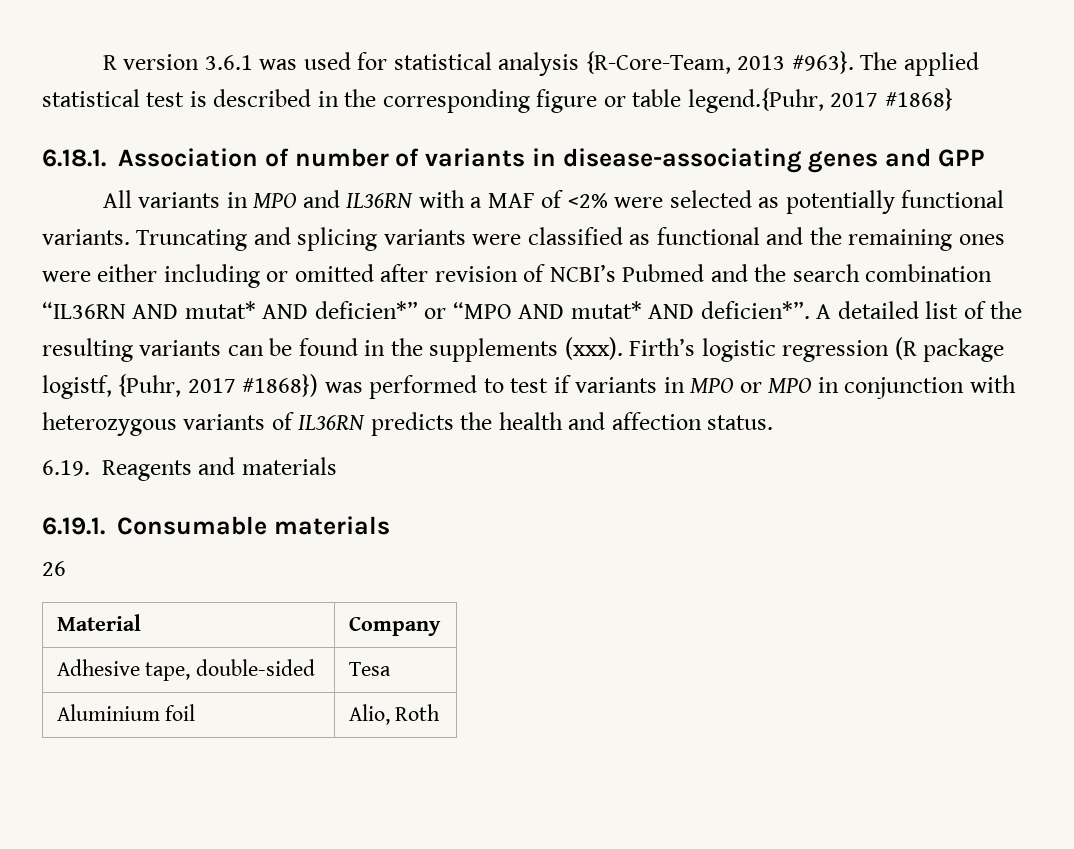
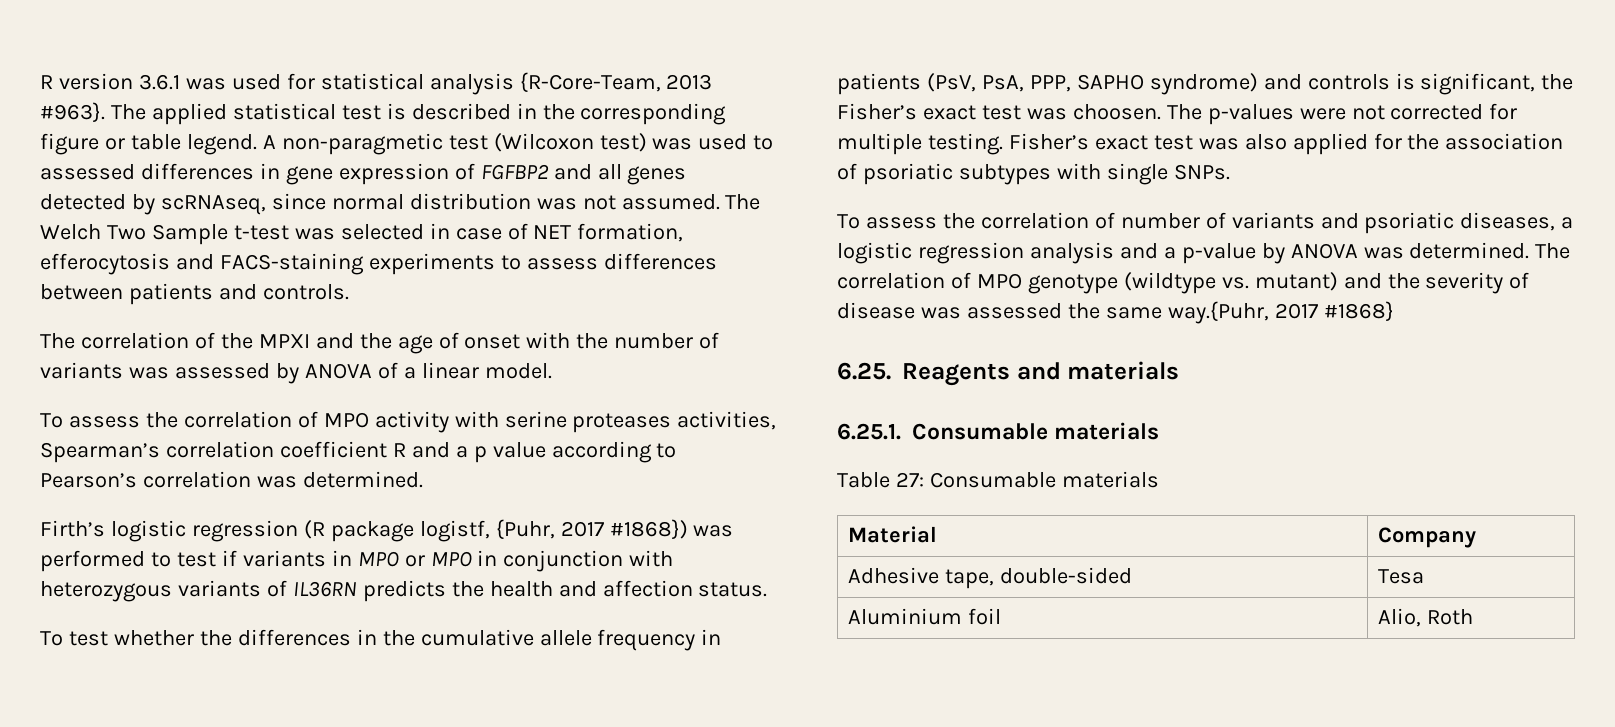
- The applied statistical test is described in the corresponding figure or table legend.{Puhr, 2017 #1868}
- 6.18.1. Association of number of variants in disease-associating genes and GPP
- All variants in MPO and IL36RN with a MAF of <2% were selected as potentially functional variants. Truncating and splicing variants were classified as functional and the remaining ones were either including or omitted after revision of NCBI’s Pubmed and the search combination “IL36RN AND mutat* AND deficien*” or “MPO AND mutat* AND deficien*”. A detailed list of the resulting variants can be found in the supplements (xxx). Firth’s logistic regression (R package logistf, {Puhr, 2017 #1868}) was performed to test if variants in MPO or MPO in conjunction with heterozygous variants of IL36RN predicts the health and affection status.
+ The applied statistical test is described in the corresponding figure or table legend. A non-paragmetic test (Wilcoxon test) was used to assessed differences in gene expression of FGFBP2 and all genes detected by scRNAseq, since normal distribution was not assumed. The Welch Two Sample t-test was selected in case of NET formation, efferocytosis and FACS-staining experiments to assess differences between patients and controls.
+ The correlation of the MPXI and the age of onset with the number of variants was assessed by ANOVA of a linear model.
+ To assess the correlation of MPO activity with serine proteases activities, Spearman’s correlation coefficient R and a p value according to Pearson’s correlation was determined.
+ Firth’s logistic regression (R package logistf, {Puhr, 2017 #1868}) was performed to test if variants in MPO or MPO in conjunction with heterozygous variants of IL36RN predicts the health and affection status.
- 6.19. Reagents and materials
+ To test whether the differences in the cumulative allele frequency in patients (PsV, PsA, PPP, SAPHO syndrome) and controls is significant, the Fisher’s exact test was choosen. The p-values were not corrected for multiple testing. Fisher’s exact test was also applied for the association of psoriatic subtypes with single SNPs.
+ To assess the correlation of number of variants and psoriatic diseases, a logistic regression analysis and a p-value by ANOVA was determined. The correlation of MPO genotype (wildtype vs. mutant) and the severity of disease was assessed the same way.{Puhr, 2017 #1868}
+ 6.25. Reagents and materials
- 6.19.1. Consumable materials
- 26
+ 6.25.1. Consumable materials
+ Table 27: Consumable materials

